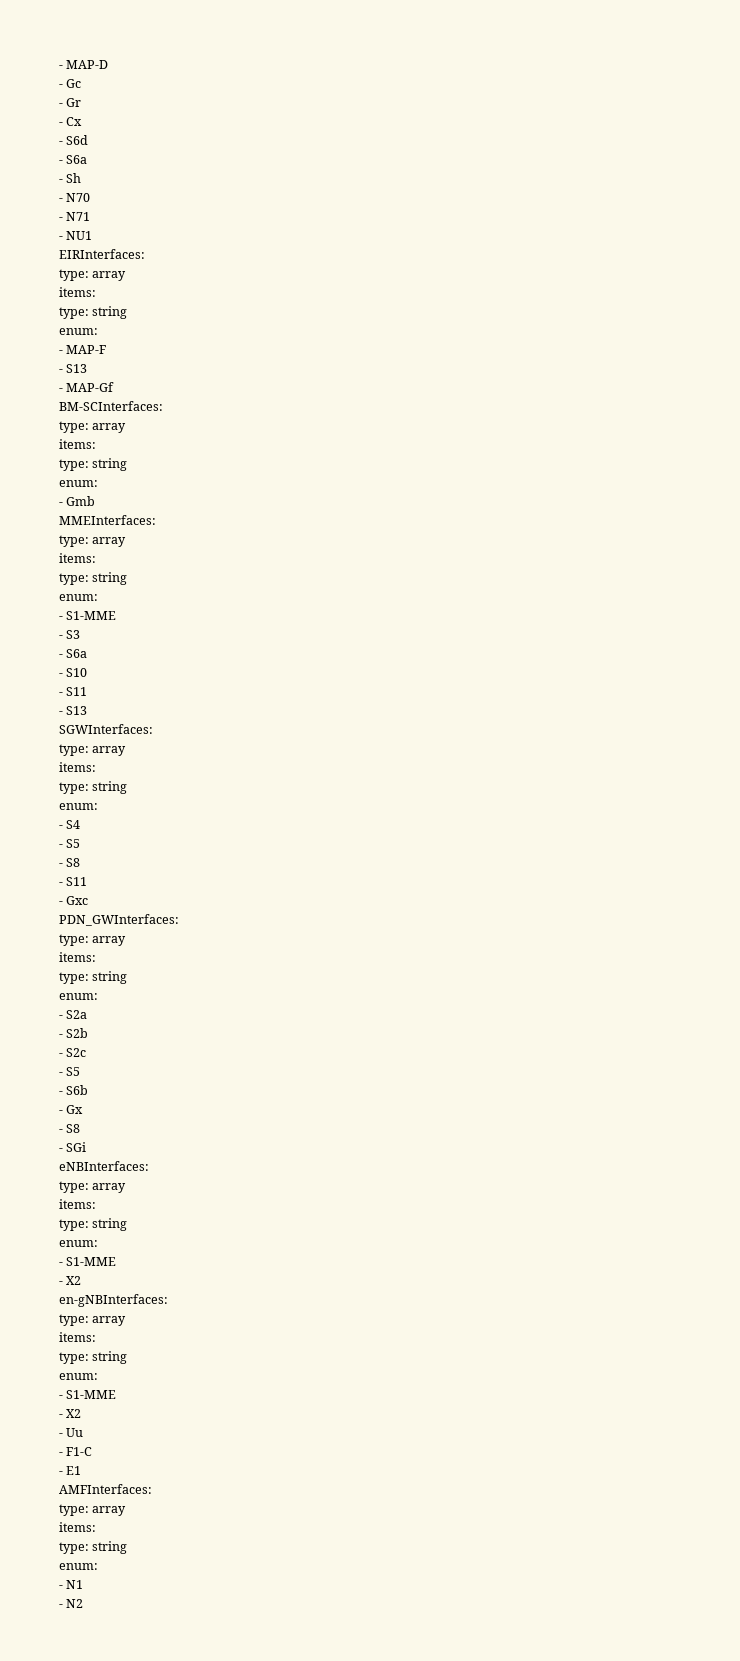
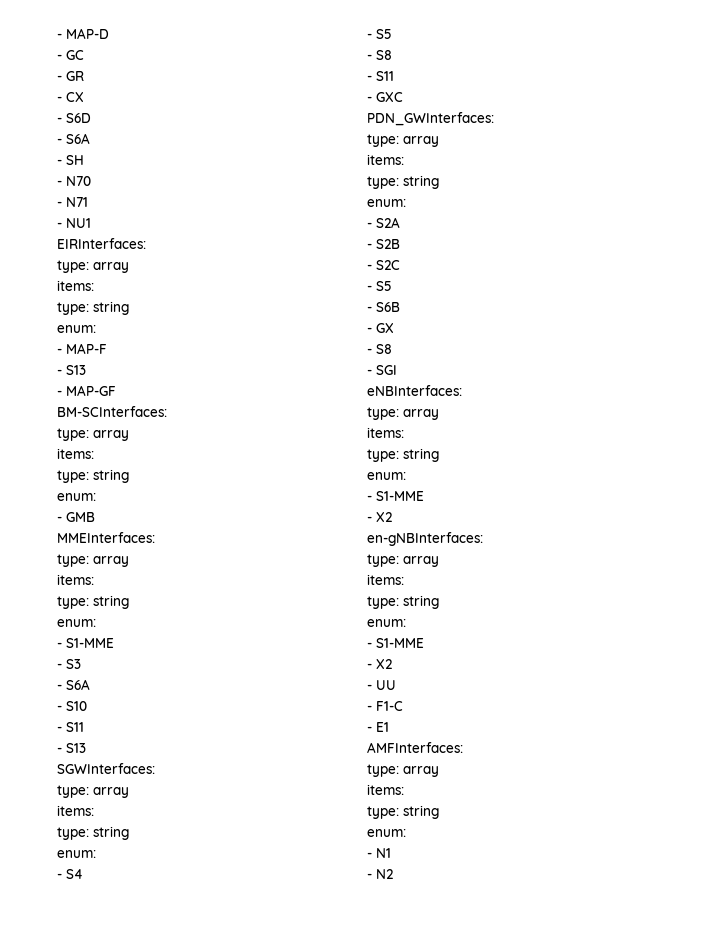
- - Gc
- - Gr
- - Cx
- - S6d
- - S6a
- - Sh
+ - GC
+ - GR
+ - CX
+ - S6D
+ - S6A
+ - SH
- - MAP-Gf
+ - MAP-GF
- - Gmb
+ - GMB
  - S3
- - S6a
+ - S6A
- - Gxc
+ - GXC
- - S2a
- - S2b
- - S2c
+ - S2A
+ - S2B
+ - S2C
  - S5
- - S6b
- - Gx
+ - S6B
+ - GX
  - S8
- - SGi
+ - SGI
- - Uu
+ - UU

